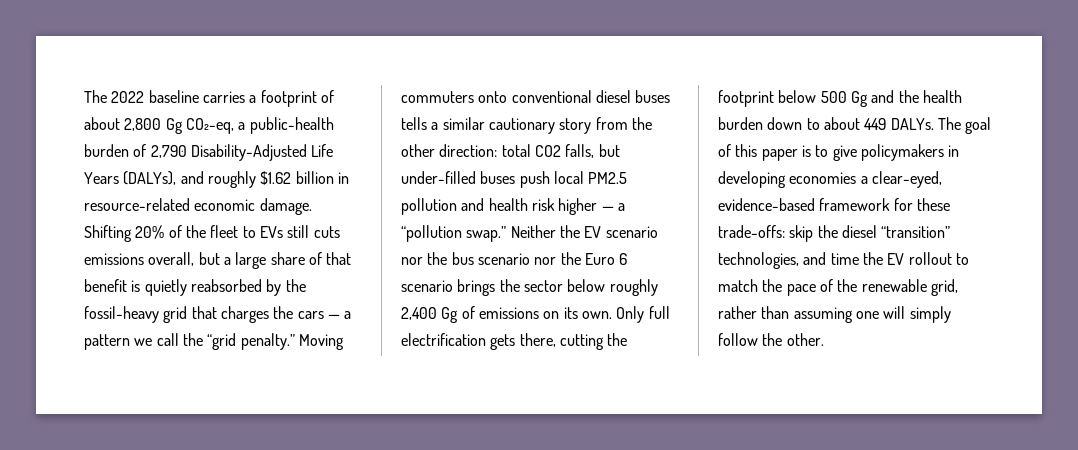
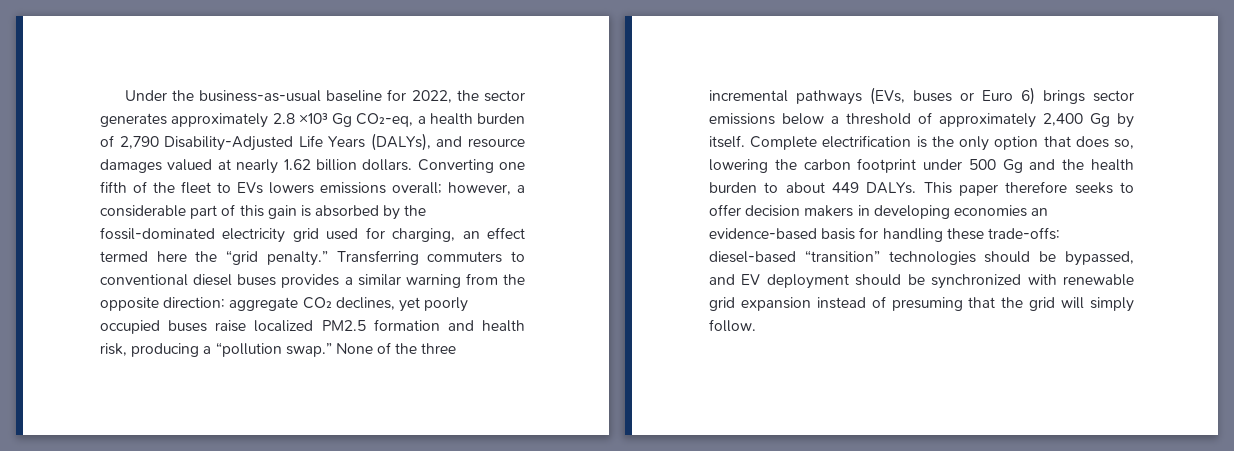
- The 2022 baseline carries a footprint of about 2,800 Gg CO₂-eq, a public-health burden of 2,790 Disability-Adjusted Life Years (DALYs), and roughly $1.62 billion in resource-related economic damage. Shifting 20% of the fleet to EVs still cuts emissions overall, but a large share of that benefit is quietly reabsorbed by the fossil-heavy grid that charges the cars — a pattern we call the “grid penalty.” Moving commuters onto conventional diesel buses tells a similar cautionary story from the other direction: total CO2 falls, but under-filled buses push local PM2.5 pollution and health risk higher — a “pollution swap.” Neither the EV scenario nor the bus scenario nor the Euro 6 scenario brings the sector below roughly 2,400 Gg of emissions on its own. Only full electrification gets there, cutting the footprint below 500 Gg and the health burden down to about 449 DALYs.
+ Under the business-as-usual baseline for 2022, the sector generates approximately 2.8 ×10³ Gg CO₂-eq, a health burden of 2,790 Disability-Adjusted Life Years (DALYs), and resource damages valued at nearly 1.62 billion dollars. Converting one fifth of the fleet to EVs lowers emissions overall; however, a considerable part of this gain is absorbed by the fossil-dominated electricity grid used for charging, an effect termed here the “grid penalty.” Transferring commuters to conventional diesel buses provides a similar warning from the opposite direction: aggregate CO₂ declines, yet poorly occupied buses raise localized PM2.5 formation and health risk, producing a “pollution swap.” None of the three incremental pathways (EVs, buses or Euro 6) brings sector emissions below a threshold of approximately 2,400 Gg by itself. Complete electrification is the only option that does so, lowering the carbon footprint under 500 Gg and the health burden to about 449 DALYs.
- The goal of this paper is to give policymakers in developing economies a clear-eyed, evidence-based framework for these trade-offs: skip the diesel “transition” technologies, and time the EV rollout to match the pace of the renewable grid, rather than assuming one will simply follow the other.
+ This paper therefore seeks to offer decision makers in developing economies an evidence-based basis for handling these trade-offs: diesel-based “transition” technologies should be bypassed, and EV deployment should be synchronized with renewable grid expansion instead of presuming that the grid will simply follow.

